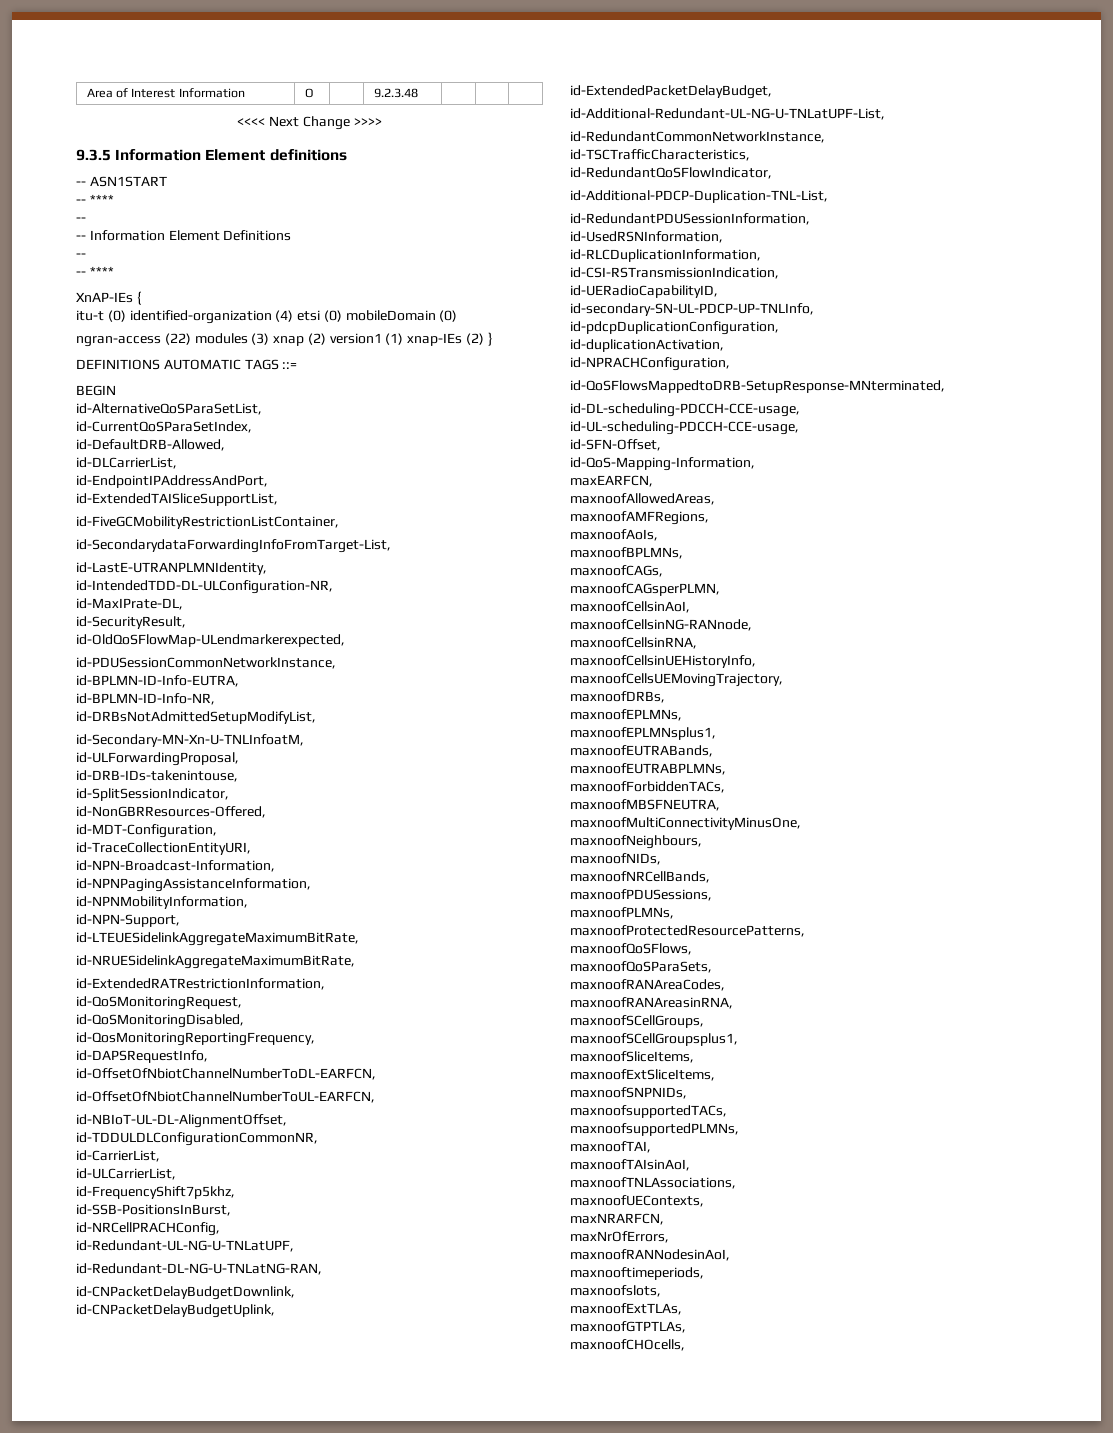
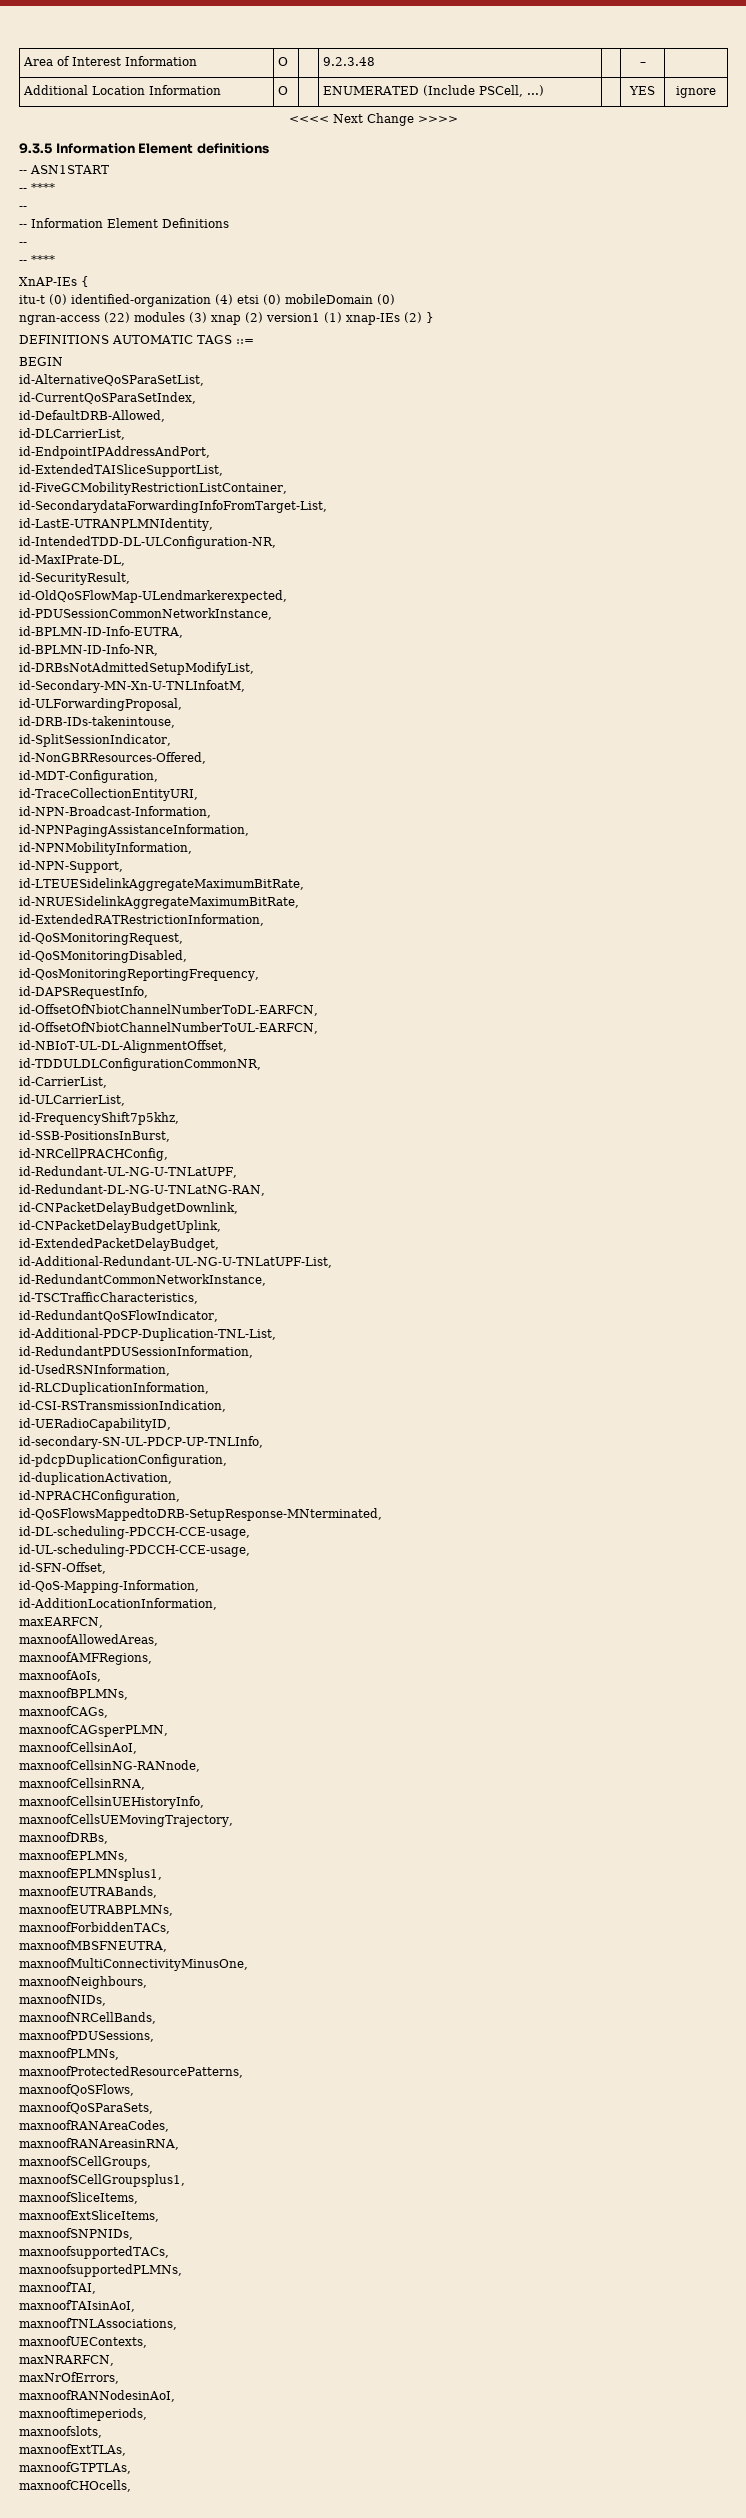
- Area of Interest Information | O | | 9.2.3.48 | | |
+ Area of Interest Information | O | | 9.2.3.48 | | – |
+ Additional Location Information | O | | ENUMERATED (Include PSCell, ...) | | YES | ignore
+ id-AdditionLocationInformation,

